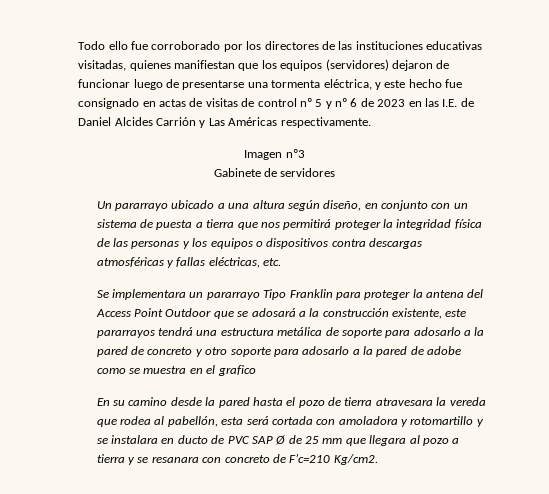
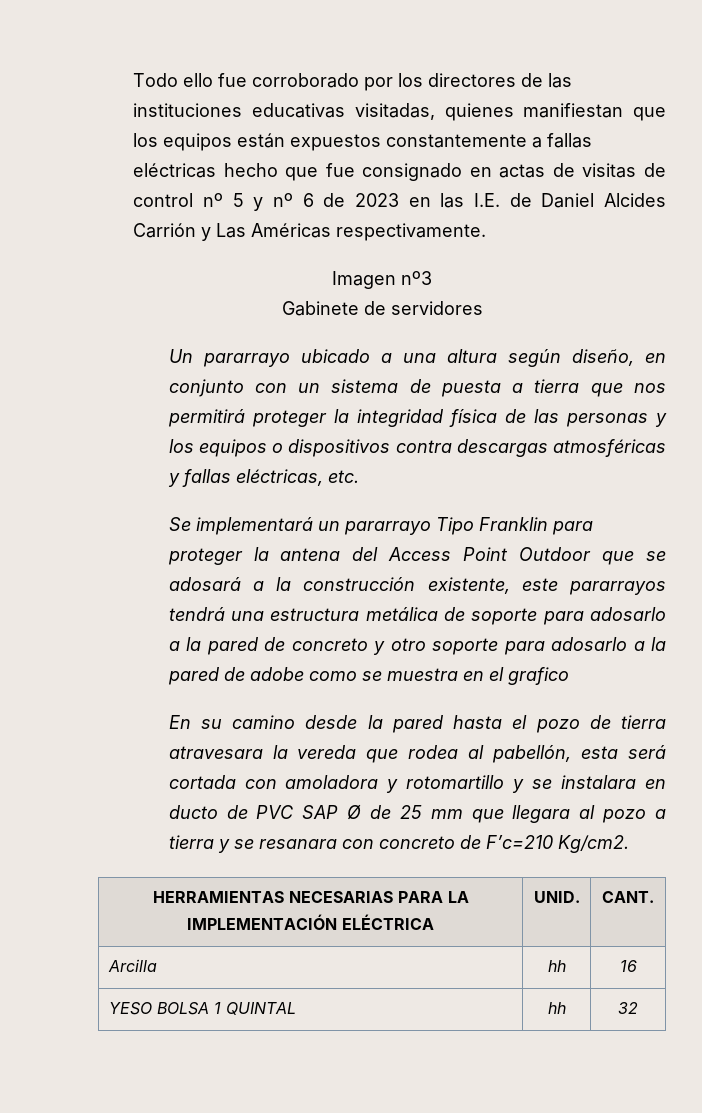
- Todo ello fue corroborado por los directores de las instituciones educativas visitadas, quienes manifiestan que los equipos (servidores) dejaron de funcionar luego de presentarse una tormenta eléctrica, y este hecho fue consignado en actas de visitas de control nº 5 y nº 6 de 2023 en las I.E. de Daniel Alcides Carrión y Las Américas respectivamente.
+ Todo ello fue corroborado por los directores de las instituciones educativas visitadas, quienes manifiestan que los equipos están expuestos constantemente a fallas eléctricas hecho que fue consignado en actas de visitas de control nº 5 y nº 6 de 2023 en las I.E. de Daniel Alcides Carrión y Las Américas respectivamente.
- Se implementara un pararrayo Tipo Franklin para proteger la antena del Access Point Outdoor que se adosará a la construcción existente, este pararrayos tendrá una estructura metálica de soporte para adosarlo a la pared de concreto y otro soporte para adosarlo a la pared de adobe como se muestra en el grafico
+ Se implementará un pararrayo Tipo Franklin para proteger la antena del Access Point Outdoor que se adosará a la construcción existente, este pararrayos tendrá una estructura metálica de soporte para adosarlo a la pared de concreto y otro soporte para adosarlo a la pared de adobe como se muestra en el grafico
+ HERRAMIENTAS NECESARIAS PARA LA IMPLEMENTACIÓN ELÉCTRICA | UNID. | CANT.
+ Arcilla | hh | 16
+ YESO BOLSA 1 QUINTAL | hh | 32

